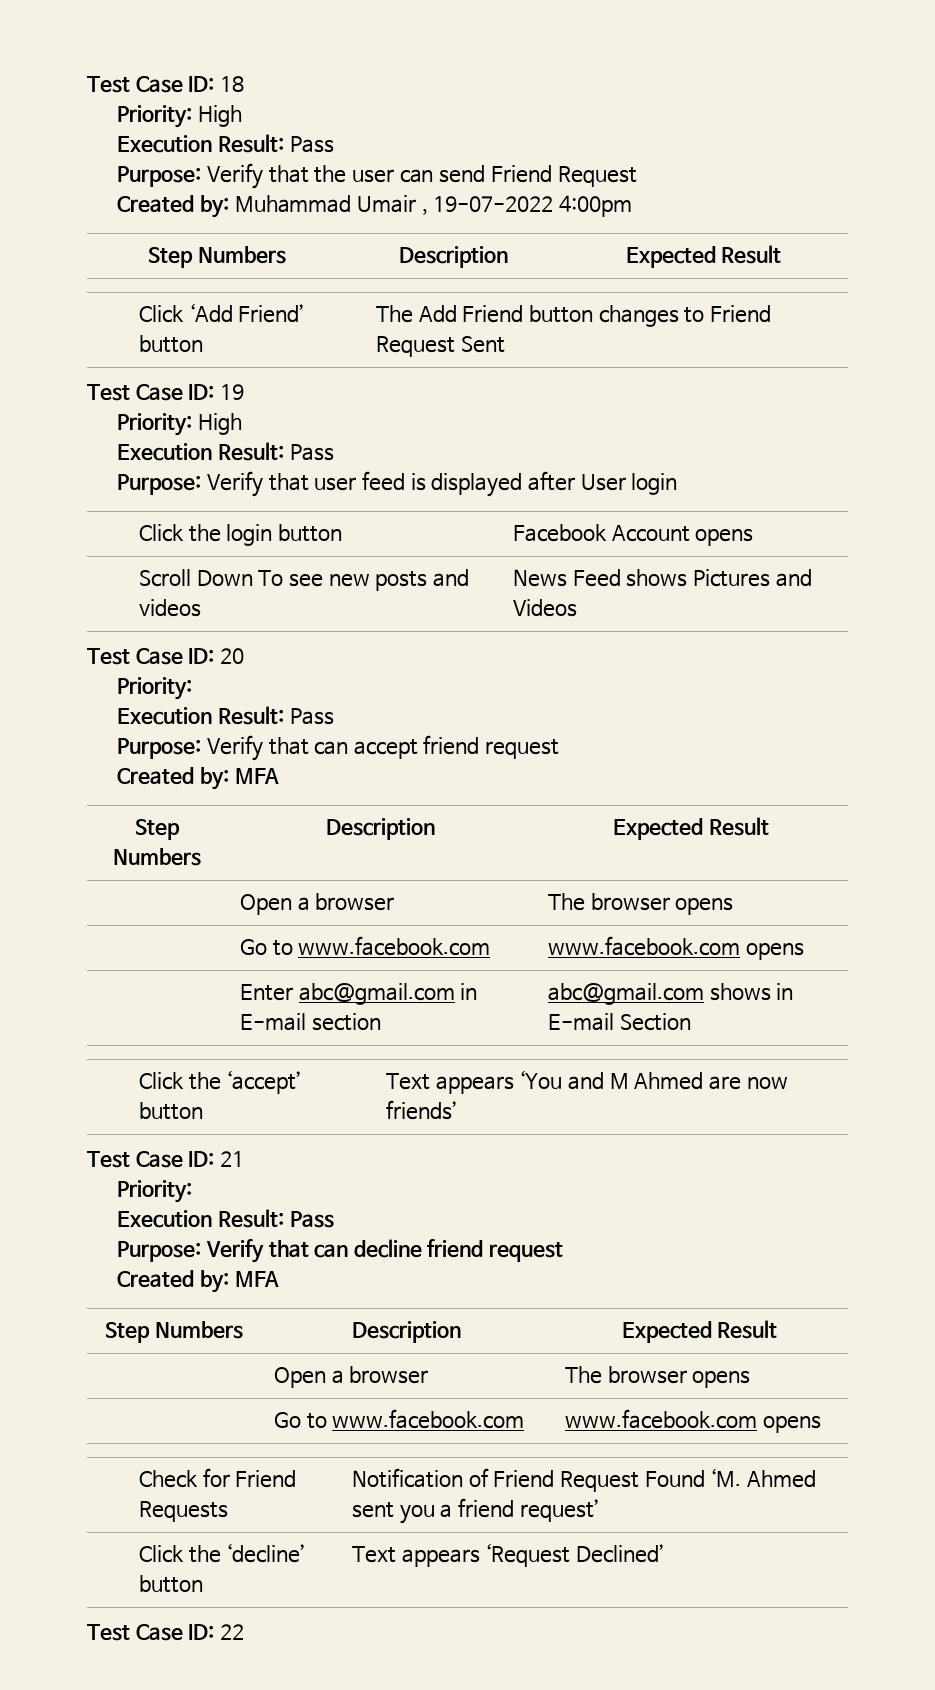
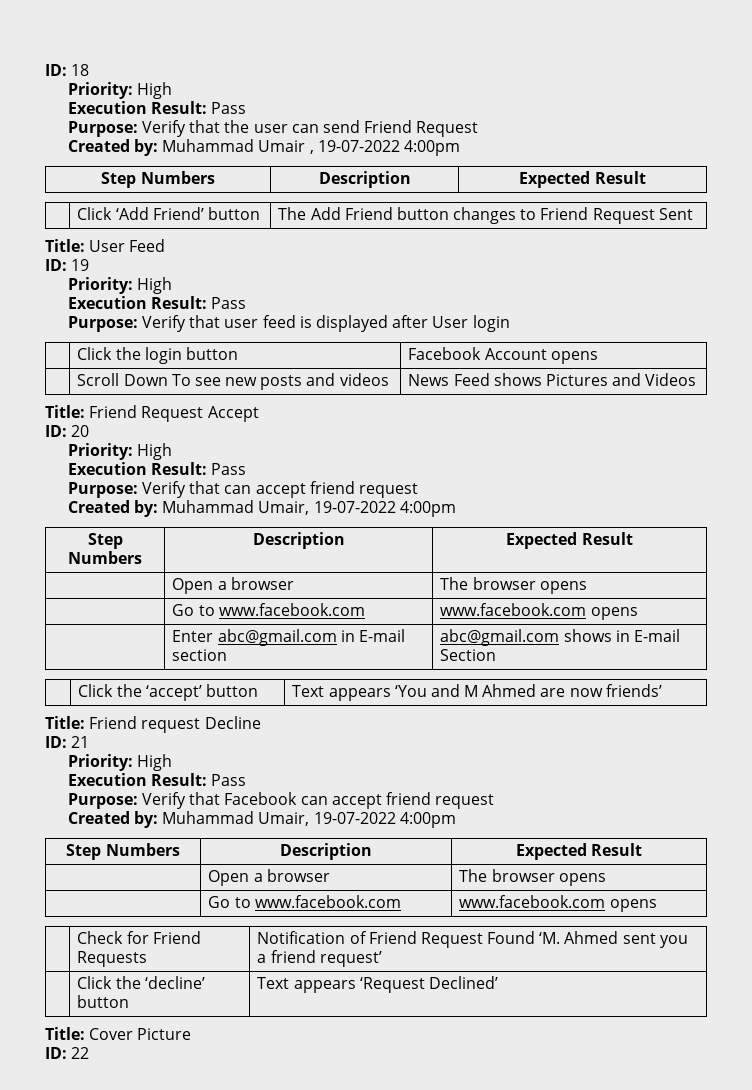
- Test Case ID: 18
+ ID: 18
- Test Case ID: 19
+ Title: User Feed
+ ID: 19
- Test Case ID: 20
- Priority:
+ Title: Friend Request Accept
+ ID: 20
+ Priority: High
  Purpose: Verify that can accept friend request
- Created by: MFA
+ Created by: Muhammad Umair, 19-07-2022 4:00pm
- Test Case ID: 21
- Priority:
+ Title: Friend request Decline
+ ID: 21
+ Priority: High
  Execution Result: Pass
- Purpose: Verify that can decline friend request
- Created by: MFA
+ Purpose: Verify that Facebook can accept friend request
+ Created by: Muhammad Umair, 19-07-2022 4:00pm
- Test Case ID: 22
+ Title: Cover Picture
+ ID: 22

